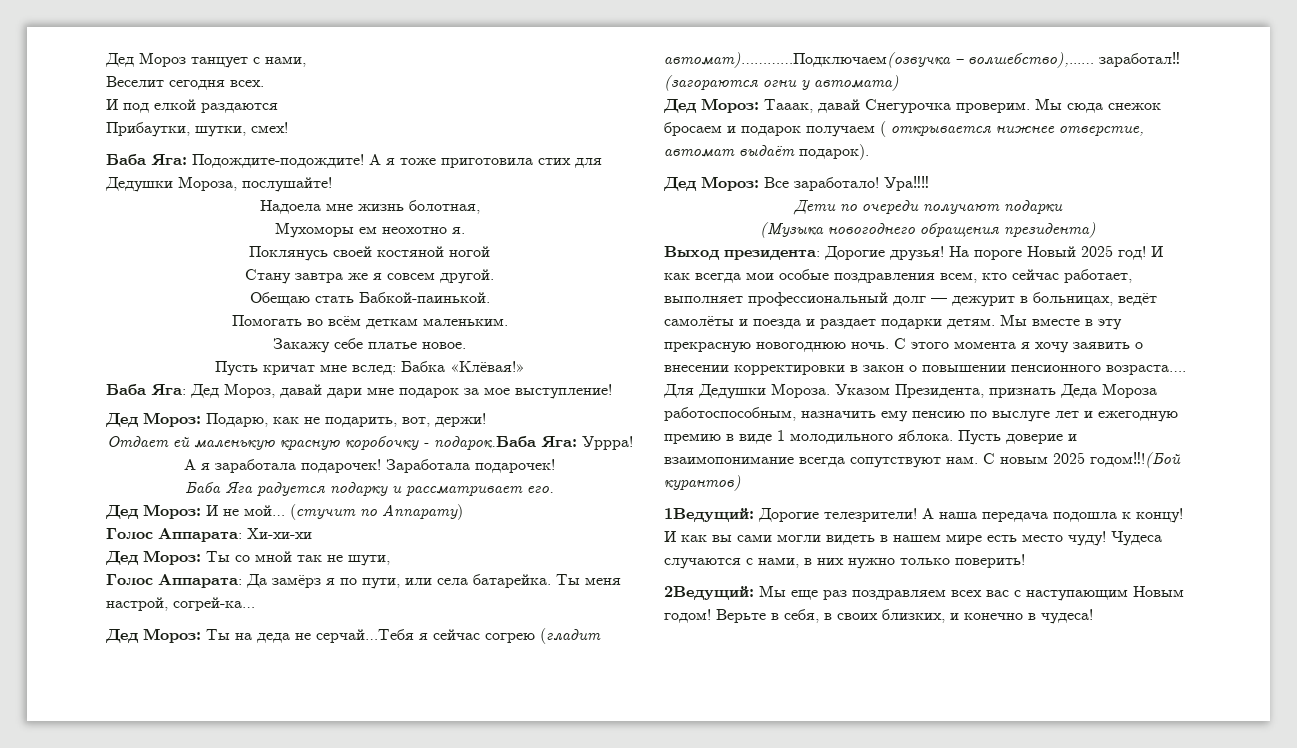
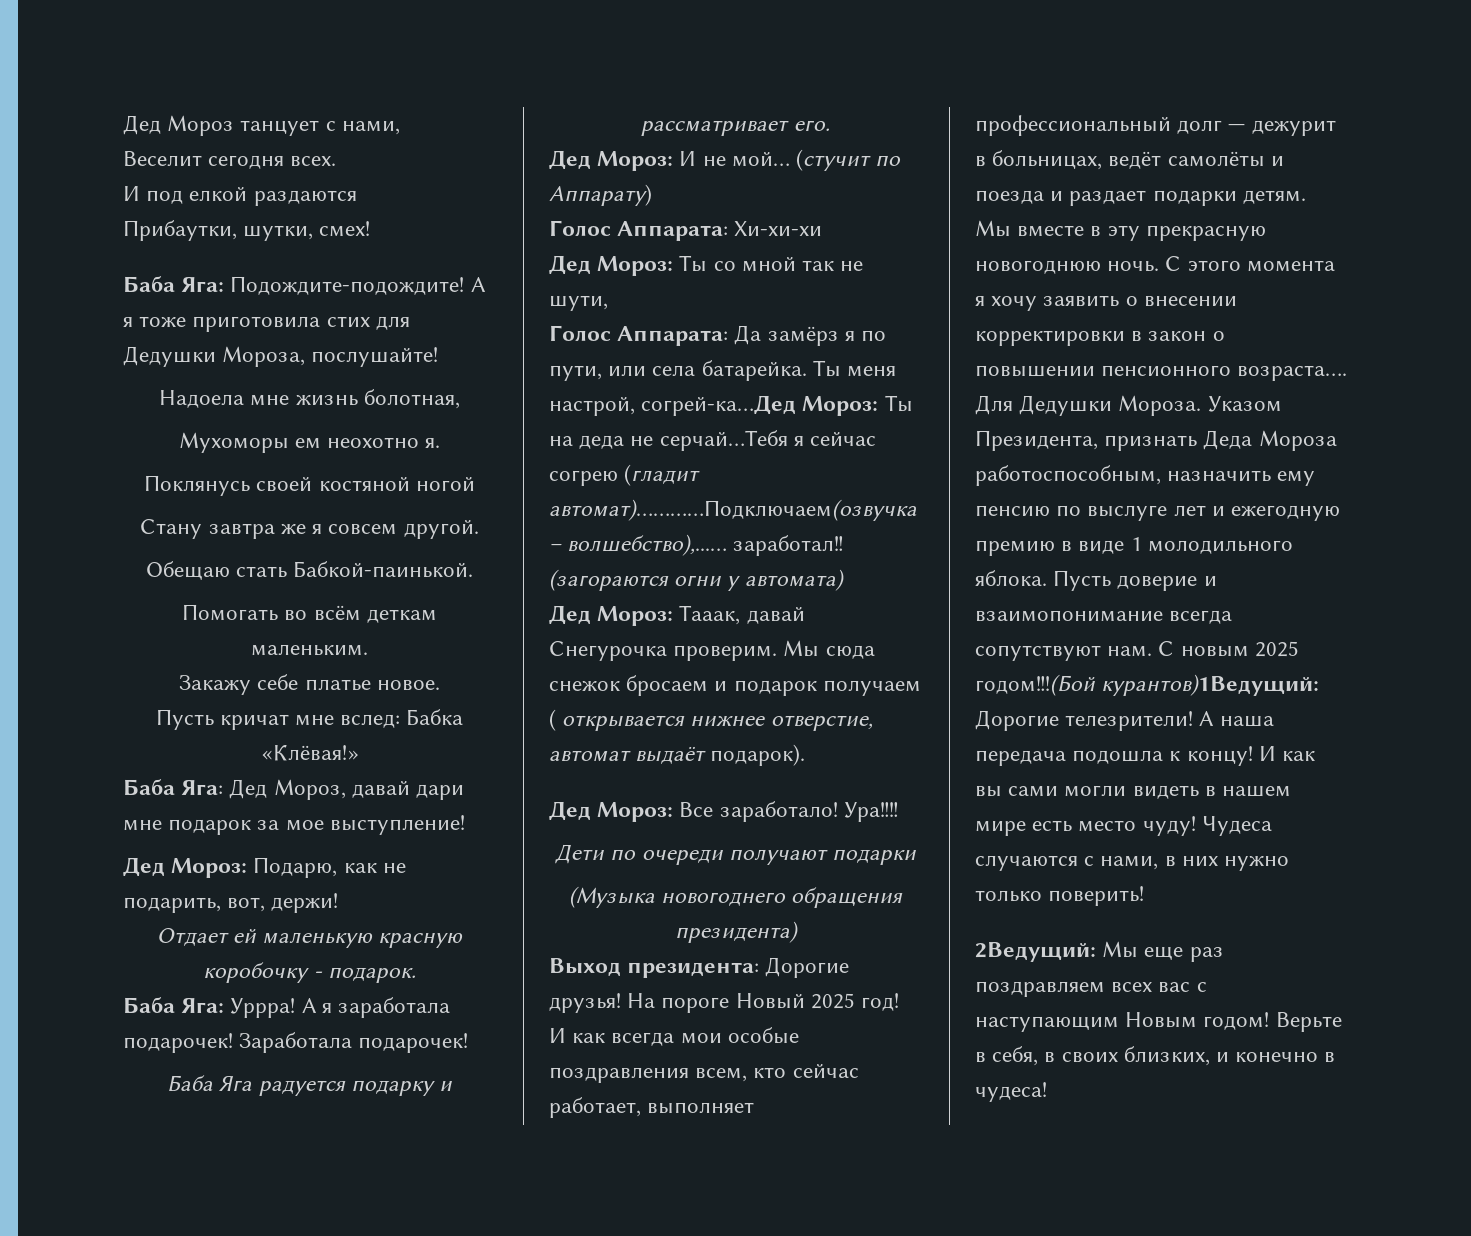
- Отдает ей маленькую красную коробочку - подарок.Баба Яга: Уррра!
+ Отдает ей маленькую красную коробочку - подарок.
+ Баба Яга: Уррра!
- Ты меня настрой, согрей-ка…
- Дед Мороз: Ты на деда не серчай…Тебя я сейчас согрею (гладит автомат)…………Подключаем(озвучка – волшебство),...… заработал‼ (загораются огни у автомата)
+ Ты меня настрой, согрей-ка…Дед Мороз: Ты на деда не серчай…Тебя я сейчас согрею (гладит автомат)…………Подключаем(озвучка – волшебство),...… заработал‼ (загораются огни у автомата)
- С новым 2025 годом‼!(Бой курантов)
- 1Ведущий: Дорогие телезрители!
+ С новым 2025 годом‼!(Бой курантов)1Ведущий: Дорогие телезрители!

